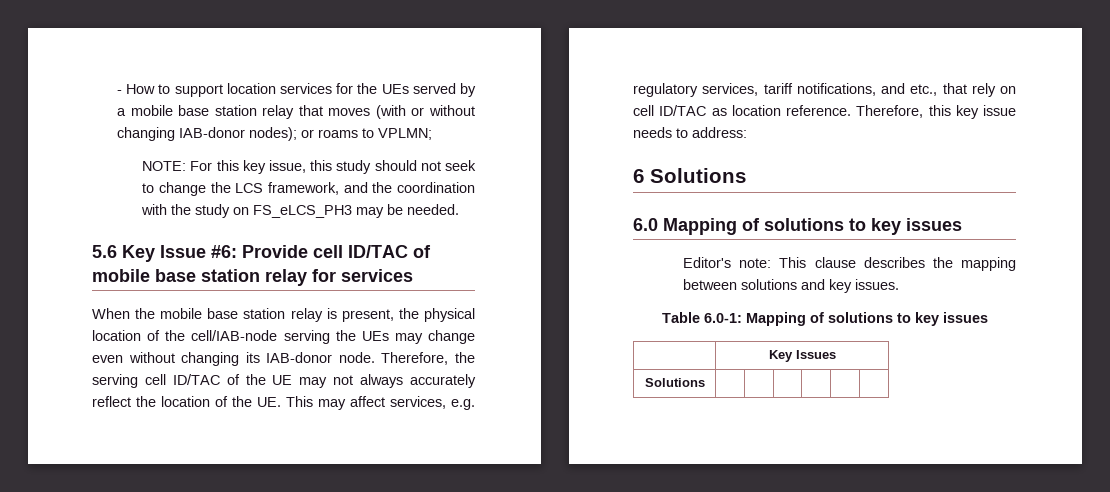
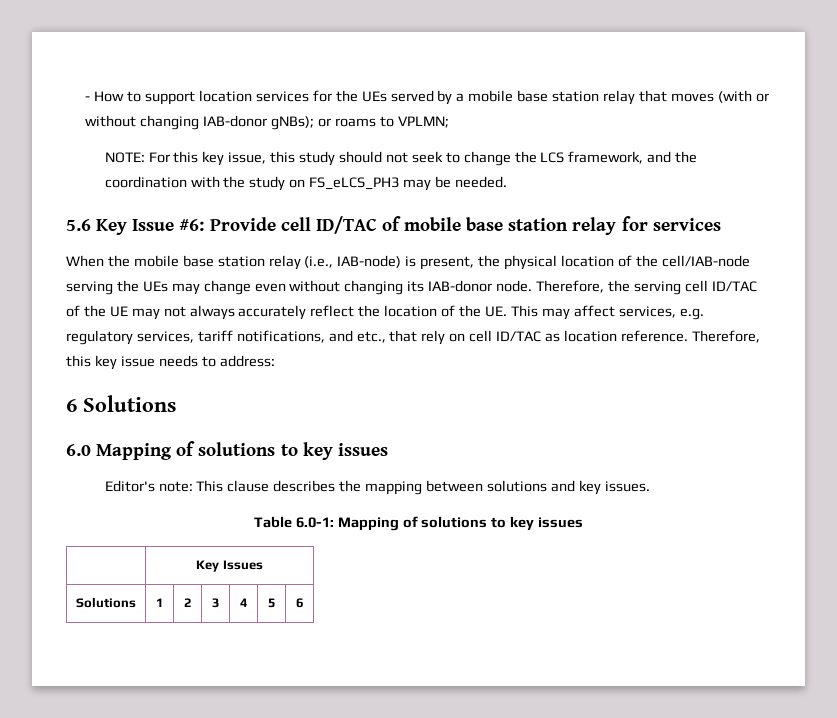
- - How to support location services for the UEs served by a mobile base station relay that moves (with or without changing IAB-donor nodes); or roams to VPLMN;
+ - How to support location services for the UEs served by a mobile base station relay that moves (with or without changing IAB-donor gNBs); or roams to VPLMN;
- When the mobile base station relay is present, the physical location of the cell/IAB-node serving the UEs may change even without changing its IAB-donor node.
+ When the mobile base station relay (i.e., IAB-node) is present, the physical location of the cell/IAB-node serving the UEs may change even without changing its IAB-donor node.
- Solutions | | | | | |
+ Solutions | 1 | 2 | 3 | 4 | 5 | 6

